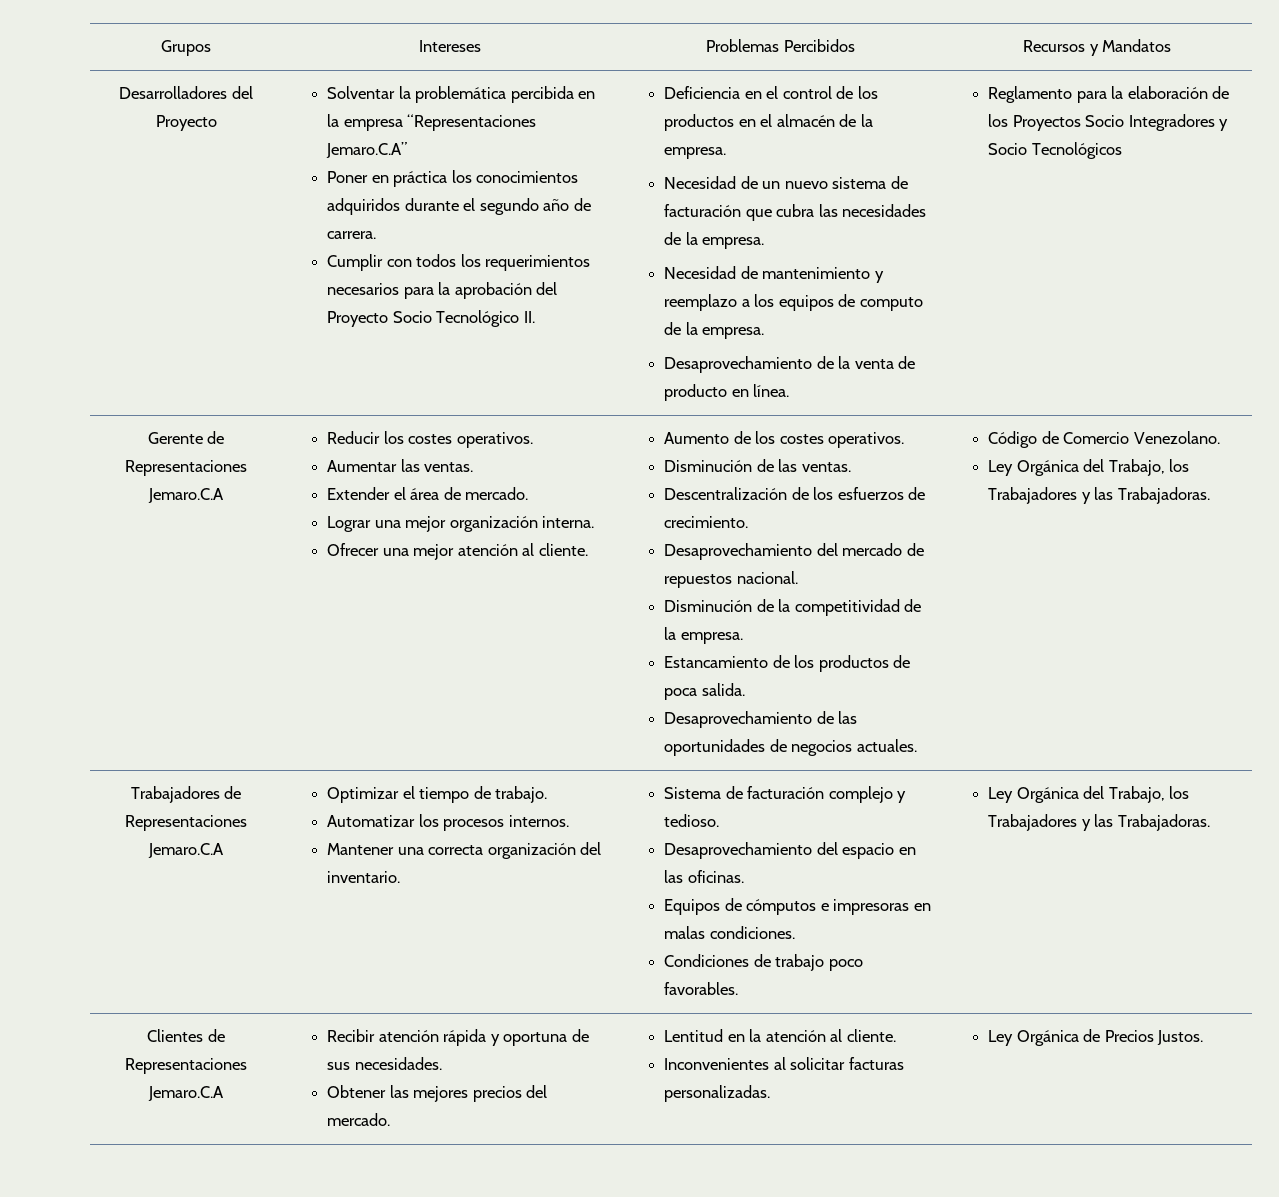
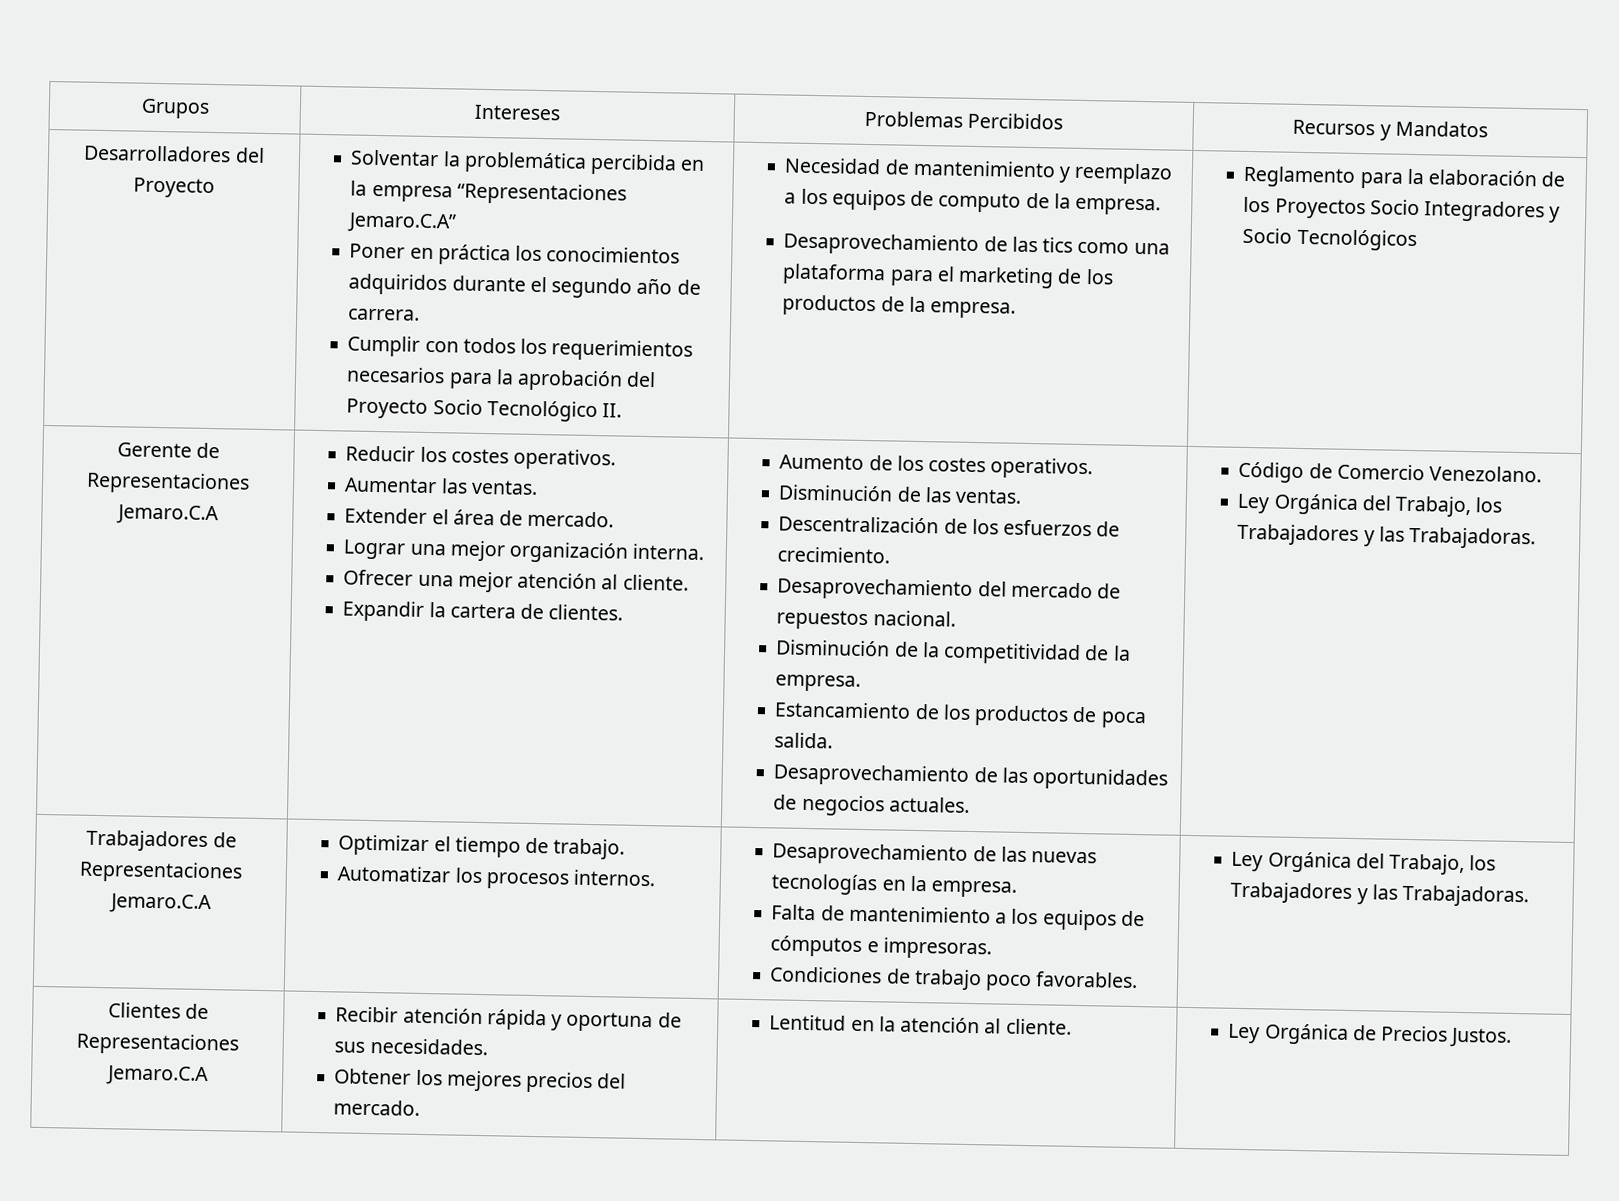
- Deficiencia en el control de los productos en el almacén de la empresa.
- Necesidad de un nuevo sistema de facturación que cubra las necesidades de la empresa.
- Desaprovechamiento de la venta de producto en línea.
+ Desaprovechamiento de las tics como una plataforma para el marketing de los productos de la empresa.
+ Expandir la cartera de clientes.
- Mantener una correcta organización del inventario. | Sistema de facturación complejo y tedioso.
- Desaprovechamiento del espacio en las oficinas.
- Equipos de cómputos e impresoras en malas condiciones.
+ Desaprovechamiento de las nuevas tecnologías en la empresa.
+ Falta de mantenimiento a los equipos de cómputos e impresoras.
  Clientes de Representaciones Jemaro.C.A | Recibir atención rápida y oportuna de sus necesidades.
- Obtener las mejores precios del mercado. | Lentitud en la atención al cliente.
- Inconvenientes al solicitar facturas personalizadas. | Ley Orgánica de Precios Justos.
+ Obtener los mejores precios del mercado. | Lentitud en la atención al cliente. | Ley Orgánica de Precios Justos.

